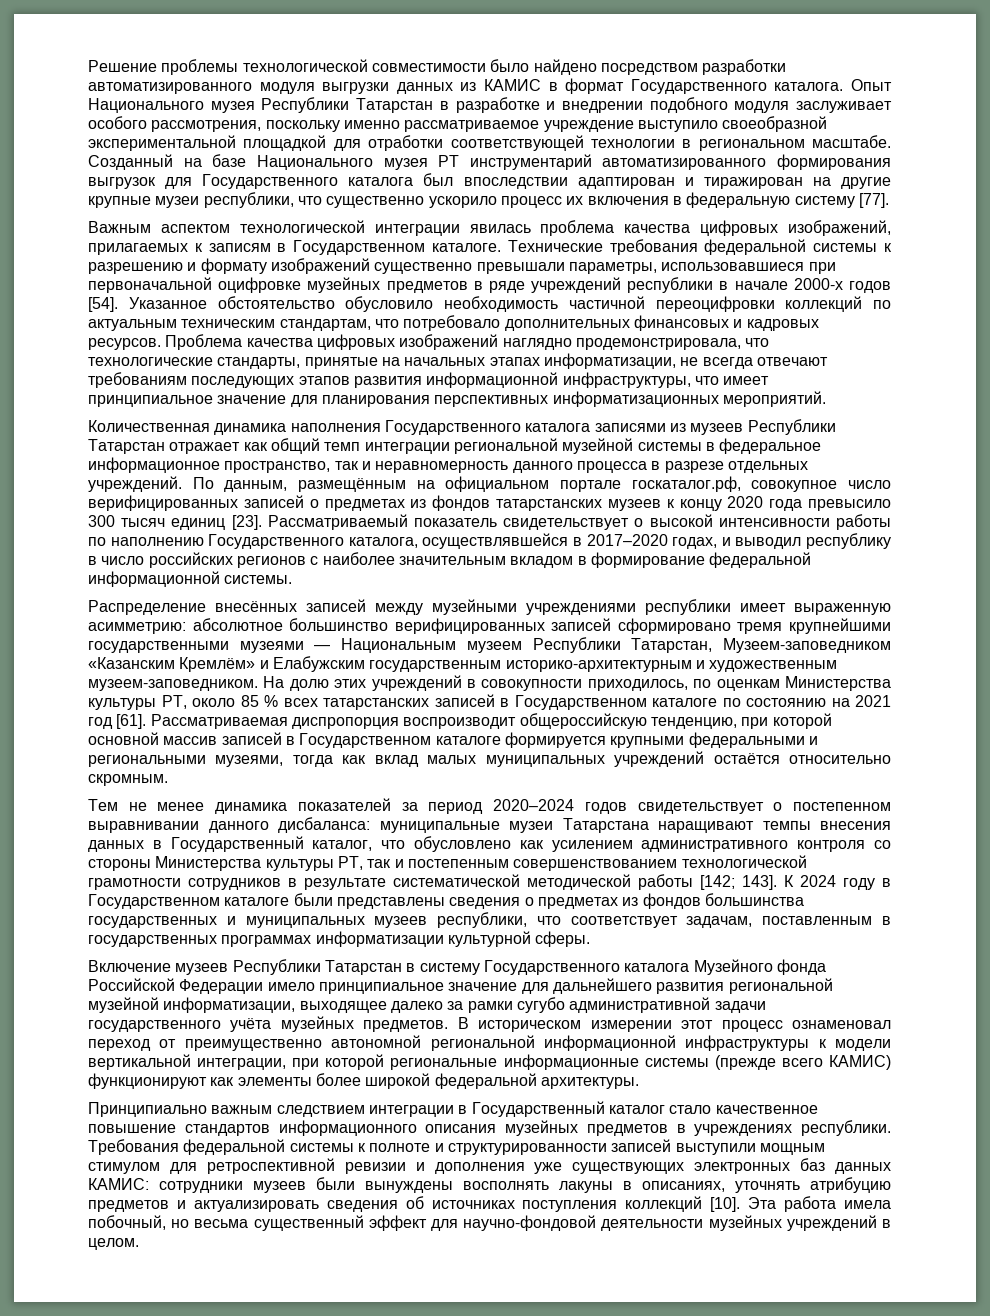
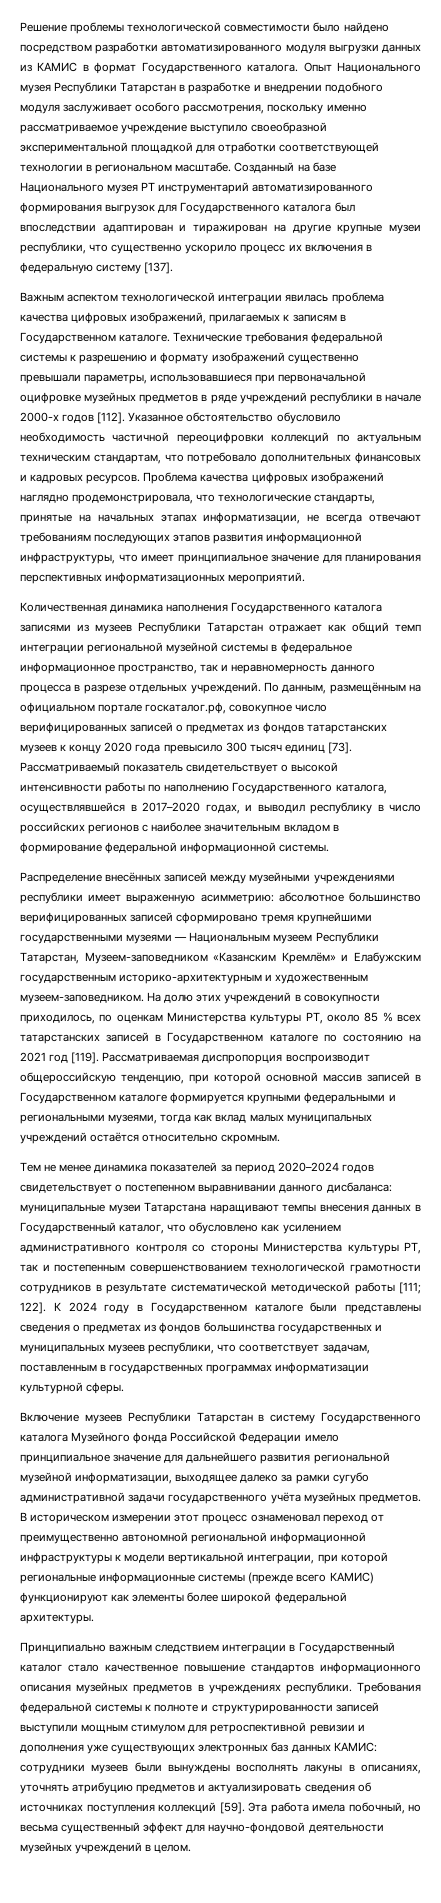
- Созданный на базе Национального музея РТ инструментарий автоматизированного формирования выгрузок для Государственного каталога был впоследствии адаптирован и тиражирован на другие крупные музеи республики, что существенно ускорило процесс их включения в федеральную систему [77].
+ Созданный на базе Национального музея РТ инструментарий автоматизированного формирования выгрузок для Государственного каталога был впоследствии адаптирован и тиражирован на другие крупные музеи республики, что существенно ускорило процесс их включения в федеральную систему [137].
- Технические требования федеральной системы к разрешению и формату изображений существенно превышали параметры, использовавшиеся при первоначальной оцифровке музейных предметов в ряде учреждений республики в начале 2000-х годов [54].
+ Технические требования федеральной системы к разрешению и формату изображений существенно превышали параметры, использовавшиеся при первоначальной оцифровке музейных предметов в ряде учреждений республики в начале 2000-х годов [112].
- По данным, размещённым на официальном портале госкаталог.рф, совокупное число верифицированных записей о предметах из фондов татарстанских музеев к концу 2020 года превысило 300 тысяч единиц [23].
+ По данным, размещённым на официальном портале госкаталог.рф, совокупное число верифицированных записей о предметах из фондов татарстанских музеев к концу 2020 года превысило 300 тысяч единиц [73].
- На долю этих учреждений в совокупности приходилось, по оценкам Министерства культуры РТ, около 85 % всех татарстанских записей в Государственном каталоге по состоянию на 2021 год [61].
+ На долю этих учреждений в совокупности приходилось, по оценкам Министерства культуры РТ, около 85 % всех татарстанских записей в Государственном каталоге по состоянию на 2021 год [119].
- Тем не менее динамика показателей за период 2020–2024 годов свидетельствует о постепенном выравнивании данного дисбаланса: муниципальные музеи Татарстана наращивают темпы внесения данных в Государственный каталог, что обусловлено как усилением административного контроля со стороны Министерства культуры РТ, так и постепенным совершенствованием технологической грамотности сотрудников в результате систематической методической работы [142; 143].
+ Тем не менее динамика показателей за период 2020–2024 годов свидетельствует о постепенном выравнивании данного дисбаланса: муниципальные музеи Татарстана наращивают темпы внесения данных в Государственный каталог, что обусловлено как усилением административного контроля со стороны Министерства культуры РТ, так и постепенным совершенствованием технологической грамотности сотрудников в результате систематической методической работы [111; 122].
- Требования федеральной системы к полноте и структурированности записей выступили мощным стимулом для ретроспективной ревизии и дополнения уже существующих электронных баз данных КАМИС: сотрудники музеев были вынуждены восполнять лакуны в описаниях, уточнять атрибуцию предметов и актуализировать сведения об источниках поступления коллекций [10].
+ Требования федеральной системы к полноте и структурированности записей выступили мощным стимулом для ретроспективной ревизии и дополнения уже существующих электронных баз данных КАМИС: сотрудники музеев были вынуждены восполнять лакуны в описаниях, уточнять атрибуцию предметов и актуализировать сведения об источниках поступления коллекций [59].

